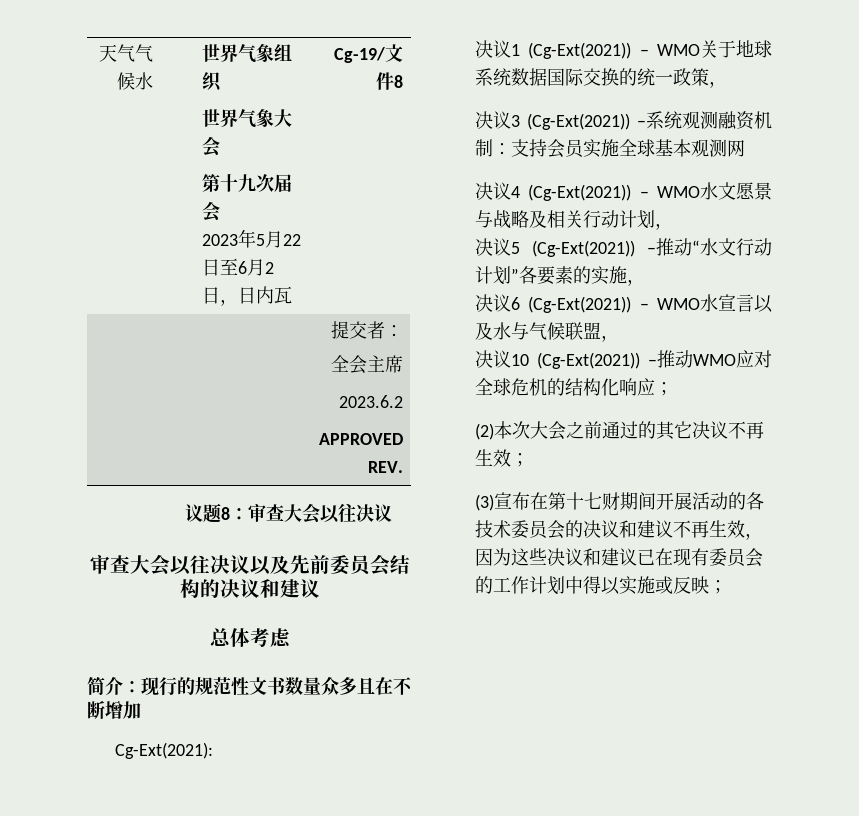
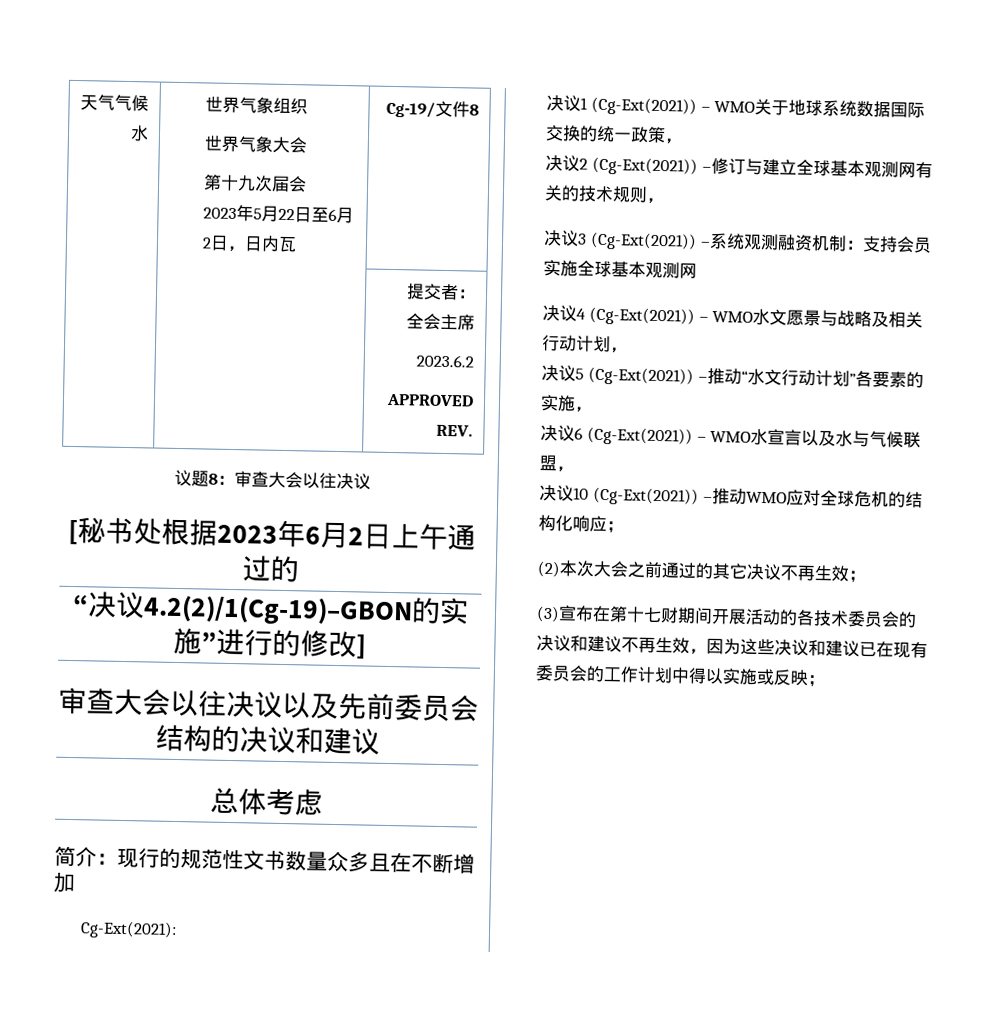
+ [秘书处根据2023年6月2日上午通过的
+ “决议4.2(2)/1(Cg-19)–GBON的实施”进行的修改]
+ 决议2 (Cg-Ext(2021)) –修订与建立全球基本观测网有关的技术规则，

